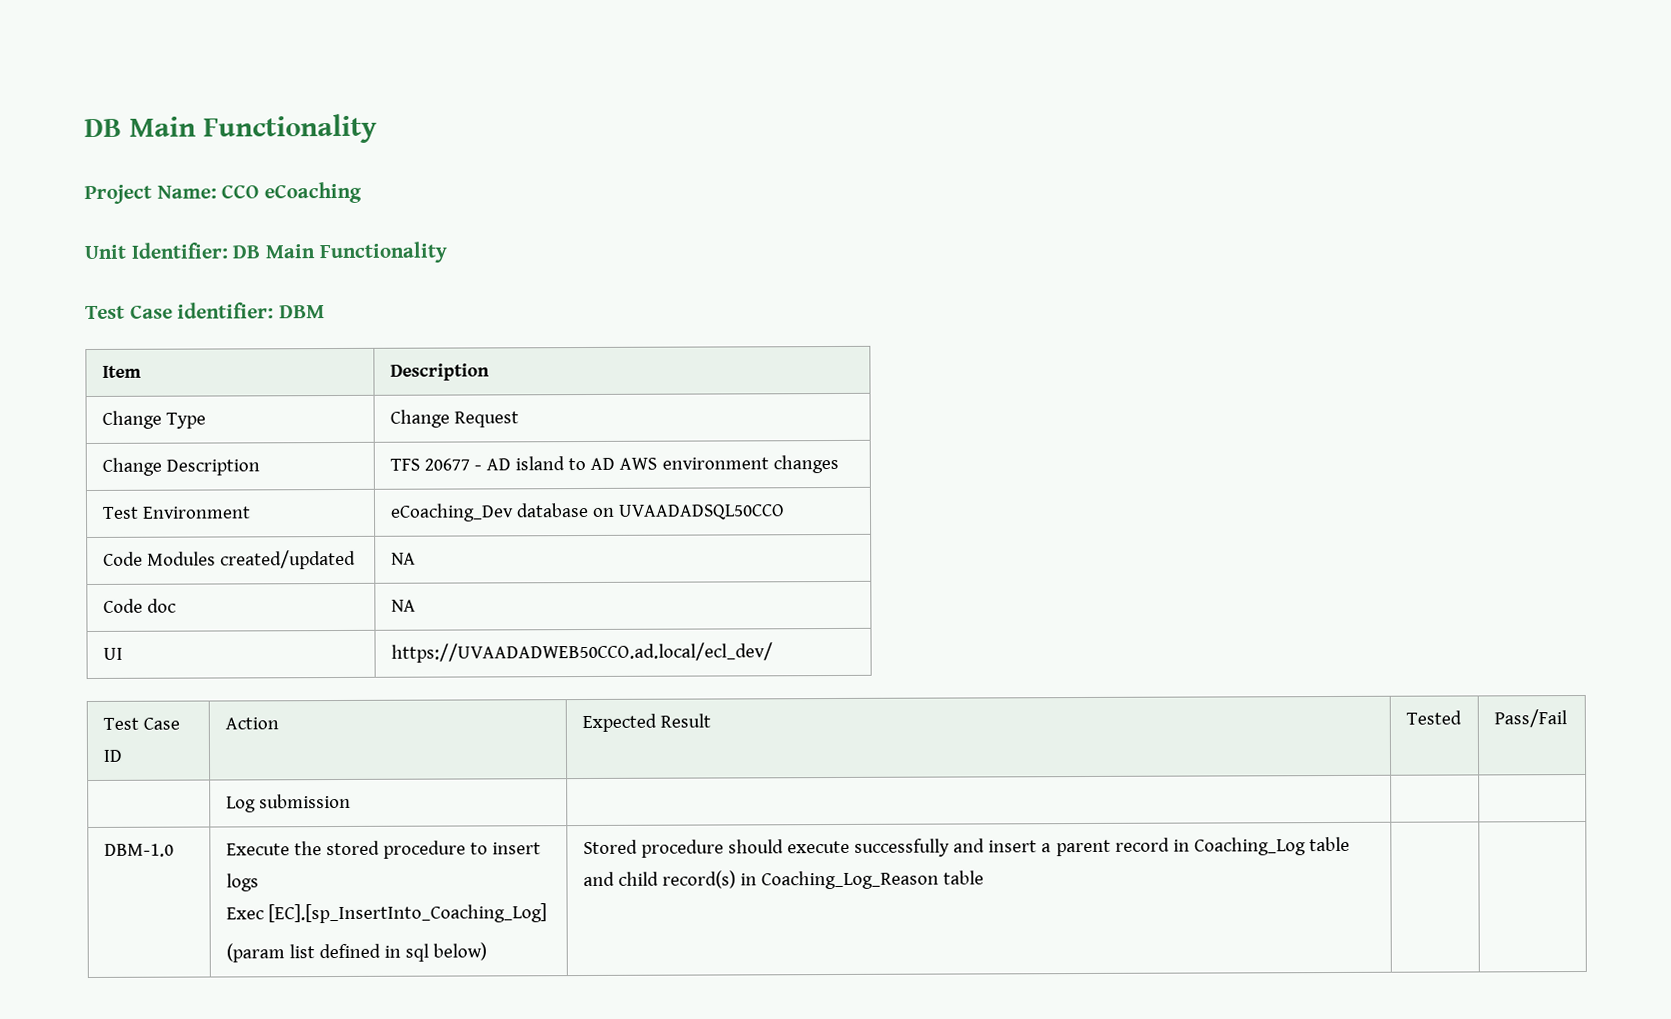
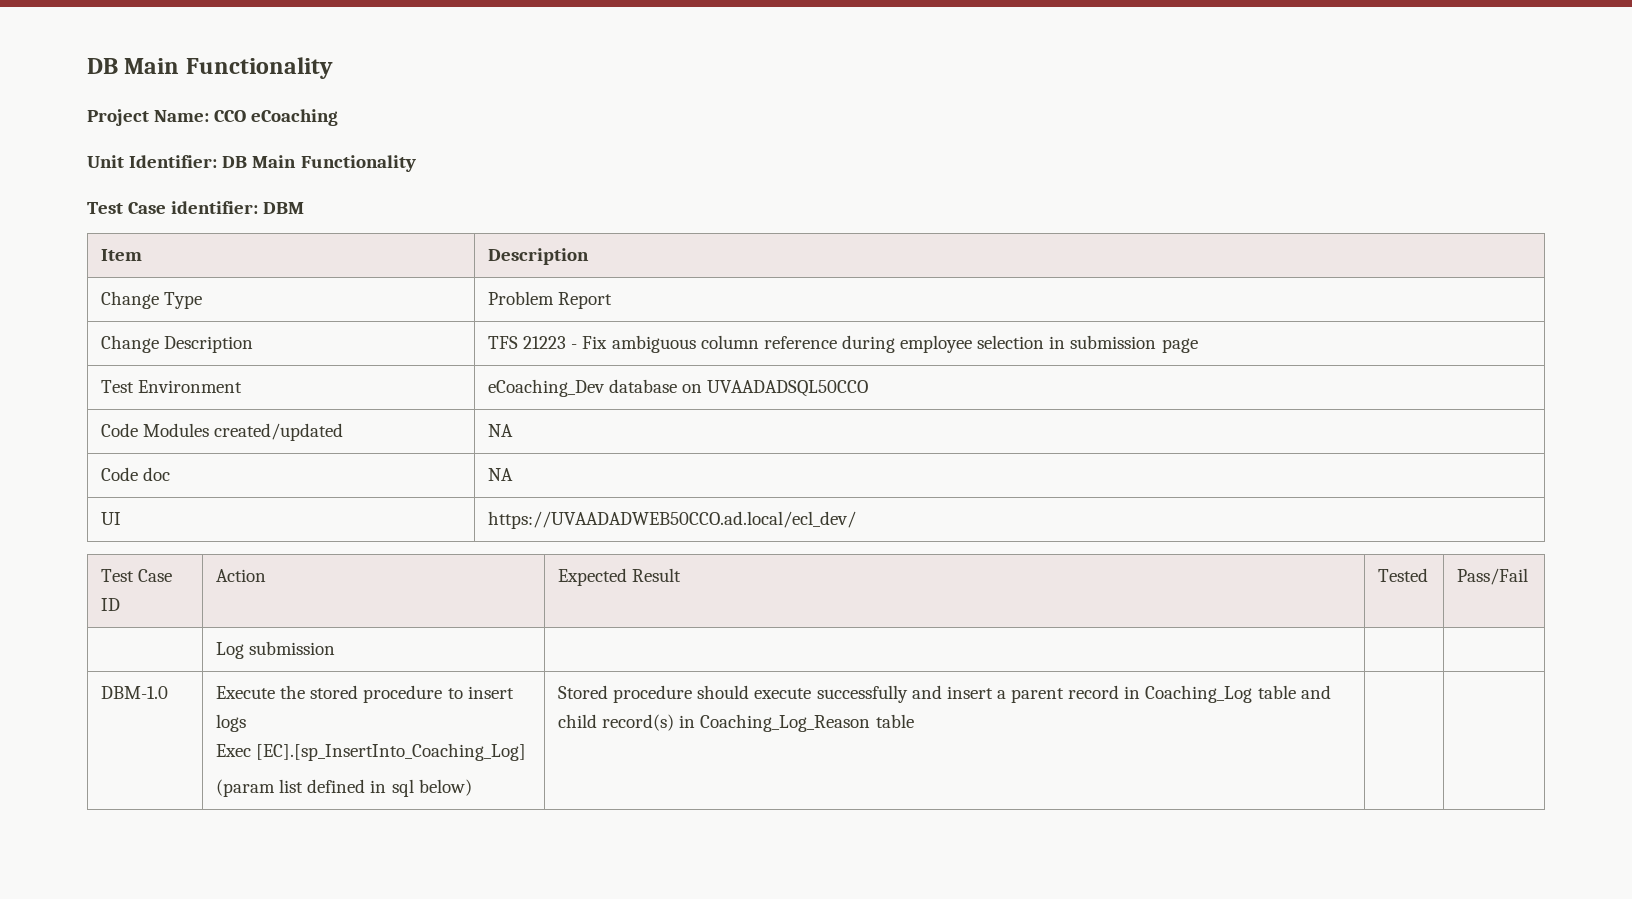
- Change Type | Change Request
+ Change Type | Problem Report
- Change Description | TFS 20677 - AD island to AD AWS environment changes
+ Change Description | TFS 21223 - Fix ambiguous column reference during employee selection in submission page

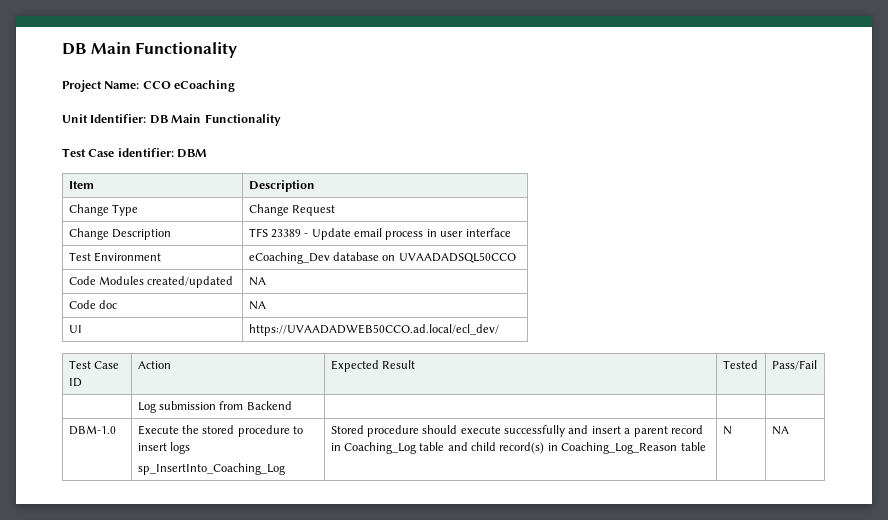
- Change Type | Problem Report
+ Change Type | Change Request
- Change Description | TFS 21223 - Fix ambiguous column reference during employee selection in submission page
+ Change Description | TFS 23389 - Update email process in user interface
- | Log submission | | |
+ | Log submission from Backend | | |
  DBM-1.0 | Execute the stored procedure to insert logs
- Exec [EC].[sp_InsertInto_Coaching_Log]
- (param list defined in sql below) | Stored procedure should execute successfully and insert a parent record in Coaching_Log table and child record(s) in Coaching_Log_Reason table | |
+ sp_InsertInto_Coaching_Log | Stored procedure should execute successfully and insert a parent record in Coaching_Log table and child record(s) in Coaching_Log_Reason table | N | NA

